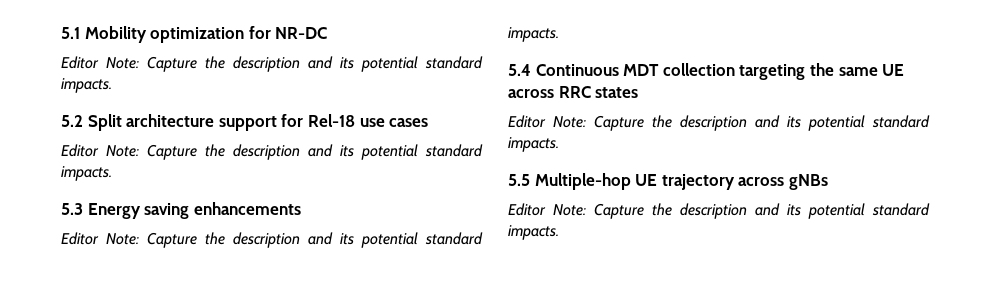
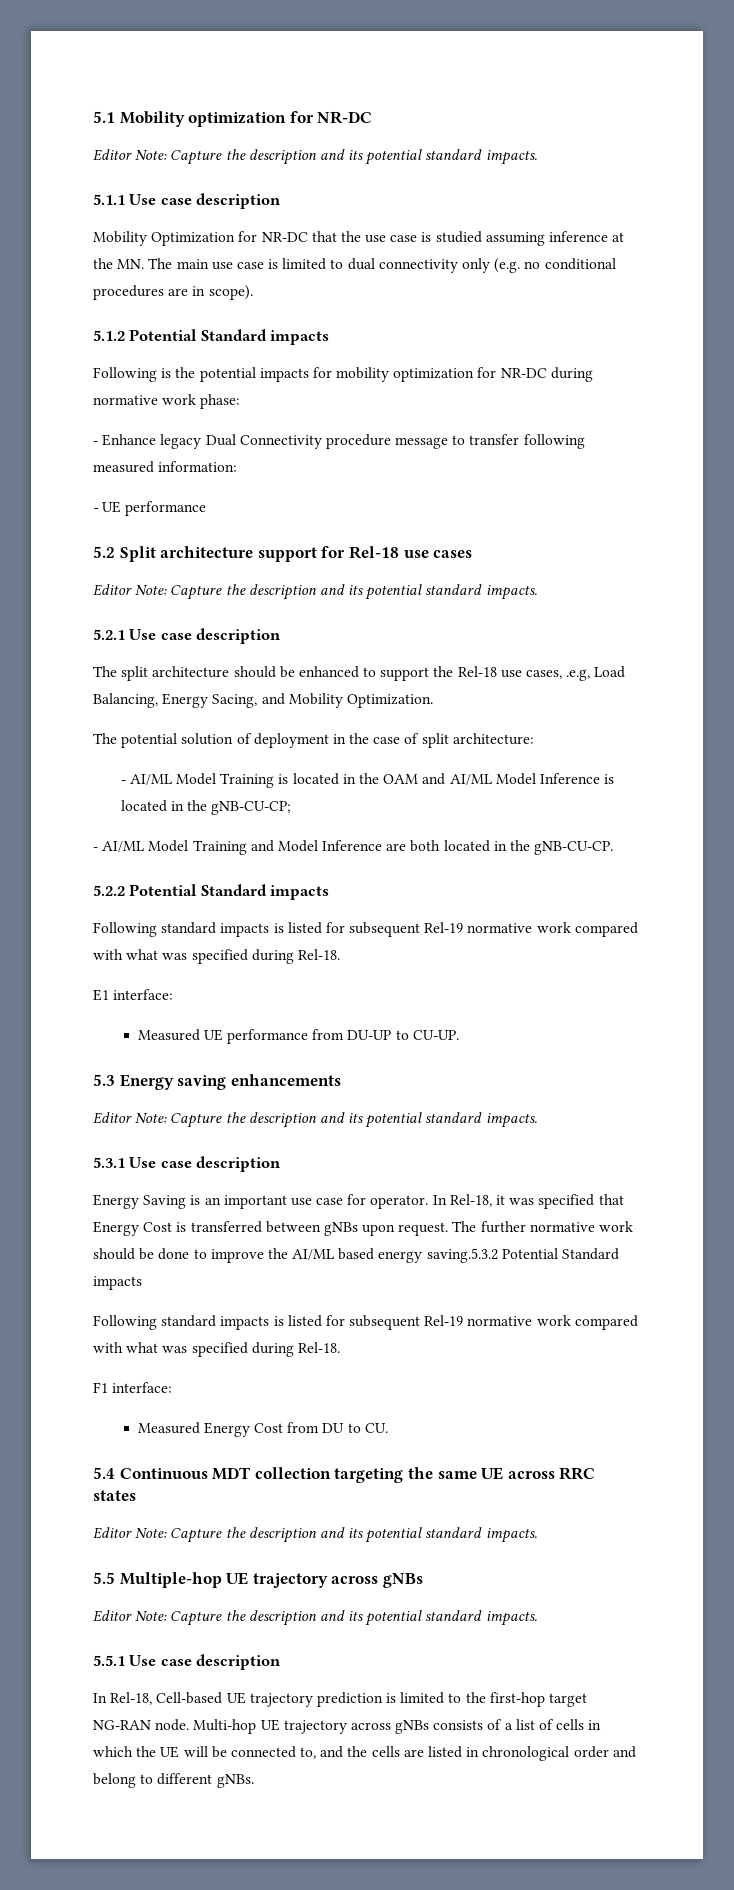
+ 5.1.1 Use case description
+ Mobility Optimization for NR-DC that the use case is studied assuming inference at the MN. The main use case is limited to dual connectivity only (e.g. no conditional procedures are in scope).
+ 5.1.2 Potential Standard impacts
+ Following is the potential impacts for mobility optimization for NR-DC during normative work phase:
+ - Enhance legacy Dual Connectivity procedure message to transfer following measured information:
+ - UE performance
+ 5.2.1 Use case description
+ The split architecture should be enhanced to support the Rel-18 use cases, .e.g, Load Balancing, Energy Sacing, and Mobility Optimization.
+ The potential solution of deployment in the case of split architecture:
+ - AI/ML Model Training is located in the OAM and AI/ML Model Inference is located in the gNB-CU-CP;
+ - AI/ML Model Training and Model Inference are both located in the gNB-CU-CP.
+ 5.2.2 Potential Standard impacts
+ Following standard impacts is listed for subsequent Rel-19 normative work compared with what was specified during Rel-18.
+ E1 interface:
+ Measured UE performance from DU-UP to CU-UP.
+ 5.3.1 Use case description
+ Energy Saving is an important use case for operator. In Rel-18, it was specified that Energy Cost is transferred between gNBs upon request. The further normative work should be done to improve the AI/ML based energy saving.5.3.2 Potential Standard impacts
+ Following standard impacts is listed for subsequent Rel-19 normative work compared with what was specified during Rel-18.
+ F1 interface:
+ Measured Energy Cost from DU to CU.
+ 5.5.1 Use case description
+ In Rel-18, Cell-based UE trajectory prediction is limited to the first-hop target NG-RAN node. Multi-hop UE trajectory across gNBs consists of a list of cells in which the UE will be connected to, and the cells are listed in chronological order and belong to different gNBs.

